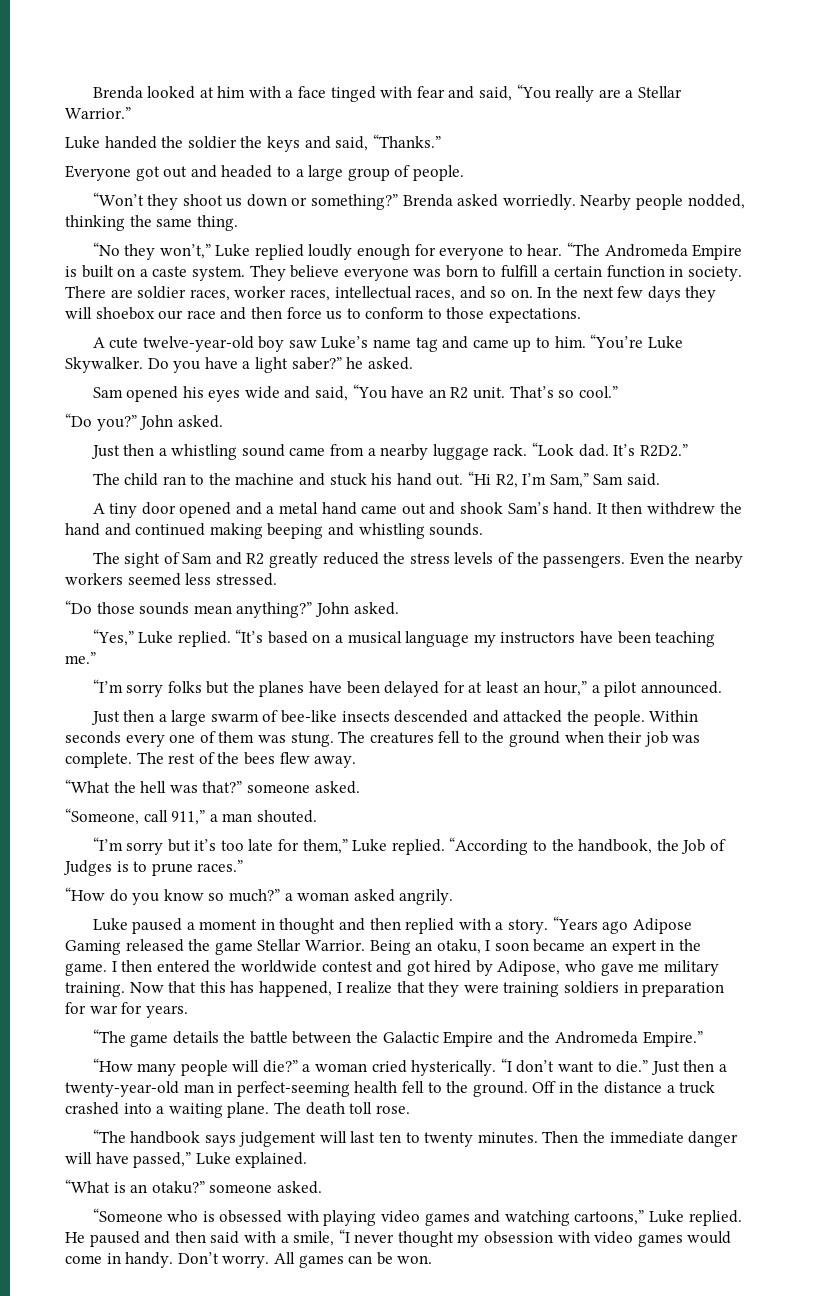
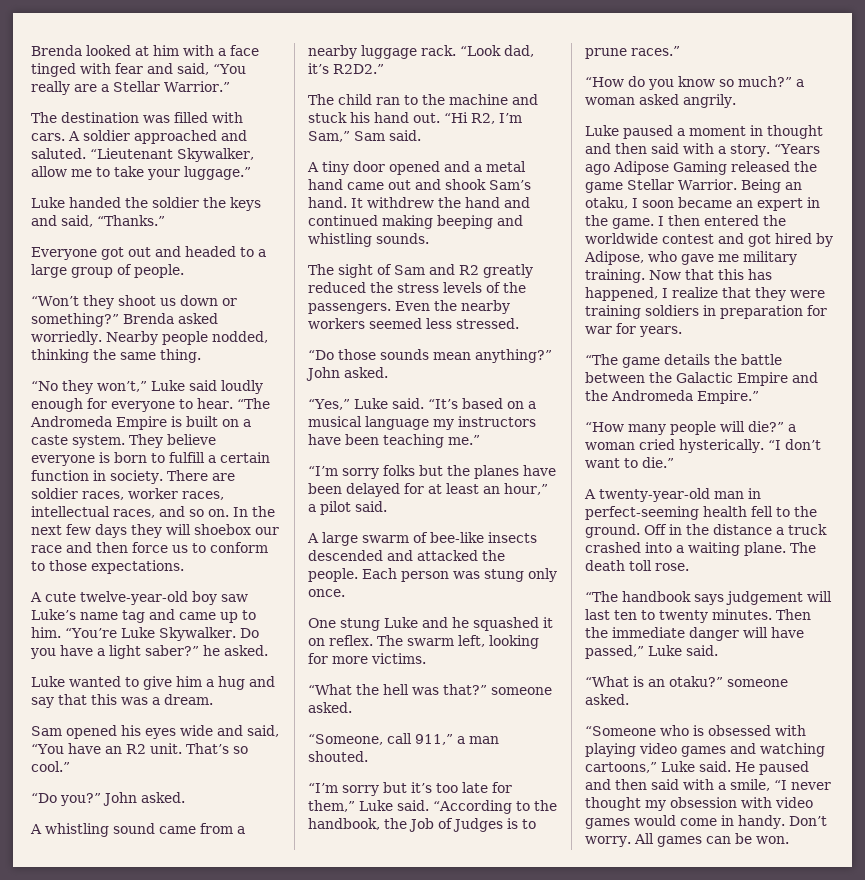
+ The destination was filled with cars. A soldier approached and saluted. “Lieutenant Skywalker, allow me to take your luggage.”
- “No they won’t,” Luke replied loudly enough for everyone to hear.
+ “No they won’t,” Luke said loudly enough for everyone to hear.
- They believe everyone was born to fulfill a certain function in society.
+ They believe everyone is born to fulfill a certain function in society.
+ Luke wanted to give him a hug and say that this was a dream.
- Just then a whistling sound came from a nearby luggage rack.
+ A whistling sound came from a nearby luggage rack.
- “Look dad. It’s R2D2.”
+ “Look dad, it’s R2D2.”
- It then withdrew the hand and continued making beeping and whistling sounds.
+ It withdrew the hand and continued making beeping and whistling sounds.
- “Yes,” Luke replied.
+ “Yes,” Luke said.
- “I’m sorry folks but the planes have been delayed for at least an hour,” a pilot announced.
- Just then a large swarm of bee-like insects descended and attacked the people.
+ “I’m sorry folks but the planes have been delayed for at least an hour,” a pilot said.
+ A large swarm of bee-like insects descended and attacked the people.
- Within seconds every one of them was stung. The creatures fell to the ground when their job was complete. The rest of the bees flew away.
+ Each person was stung only once.
+ One stung Luke and he squashed it on reflex. The swarm left, looking for more victims.
- “I’m sorry but it’s too late for them,” Luke replied.
+ “I’m sorry but it’s too late for them,” Luke said.
- Luke paused a moment in thought and then replied with a story.
+ Luke paused a moment in thought and then said with a story.
- “I don’t want to die.” Just then a twenty-year-old man in perfect-seeming health fell to the ground.
+ “I don’t want to die.”
+ A twenty-year-old man in perfect-seeming health fell to the ground.
- Then the immediate danger will have passed,” Luke explained.
+ Then the immediate danger will have passed,” Luke said.
- “Someone who is obsessed with playing video games and watching cartoons,” Luke replied.
+ “Someone who is obsessed with playing video games and watching cartoons,” Luke said.

